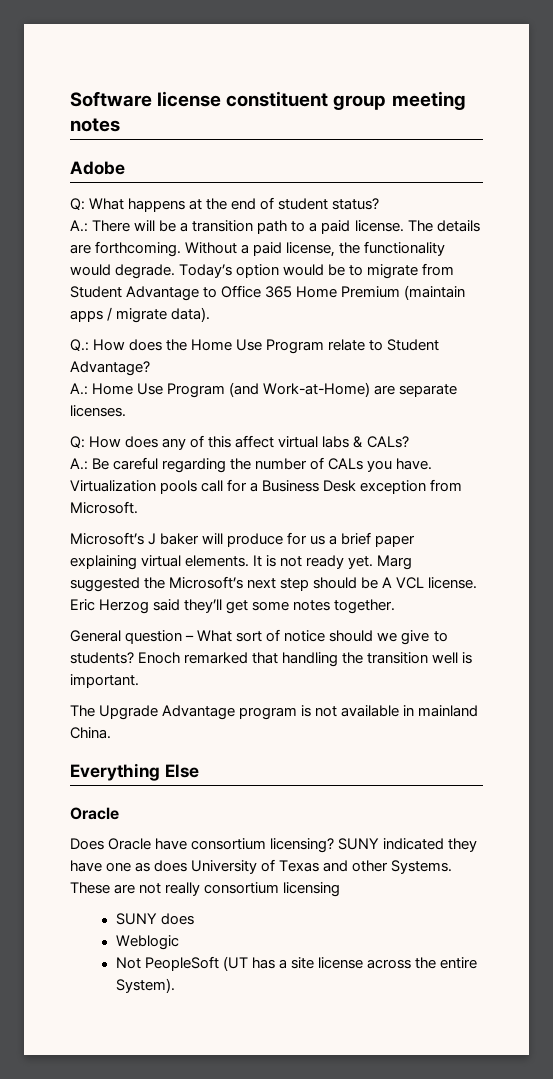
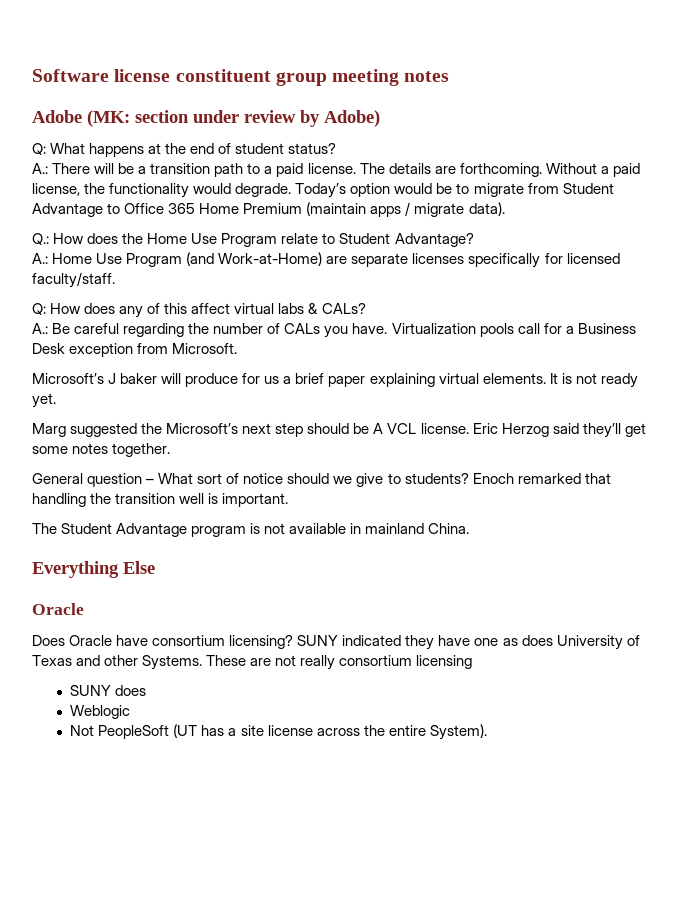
- Adobe
+ Adobe (MK: section under review by Adobe)
- A.: Home Use Program (and Work-at-Home) are separate licenses.
+ A.: Home Use Program (and Work-at-Home) are separate licenses specifically for licensed faculty/staff.
- It is not ready yet. Marg suggested the Microsoft’s next step should be A VCL license.
+ It is not ready yet.
+ Marg suggested the Microsoft’s next step should be A VCL license.
- The Upgrade Advantage program is not available in mainland China.
+ The Student Advantage program is not available in mainland China.

